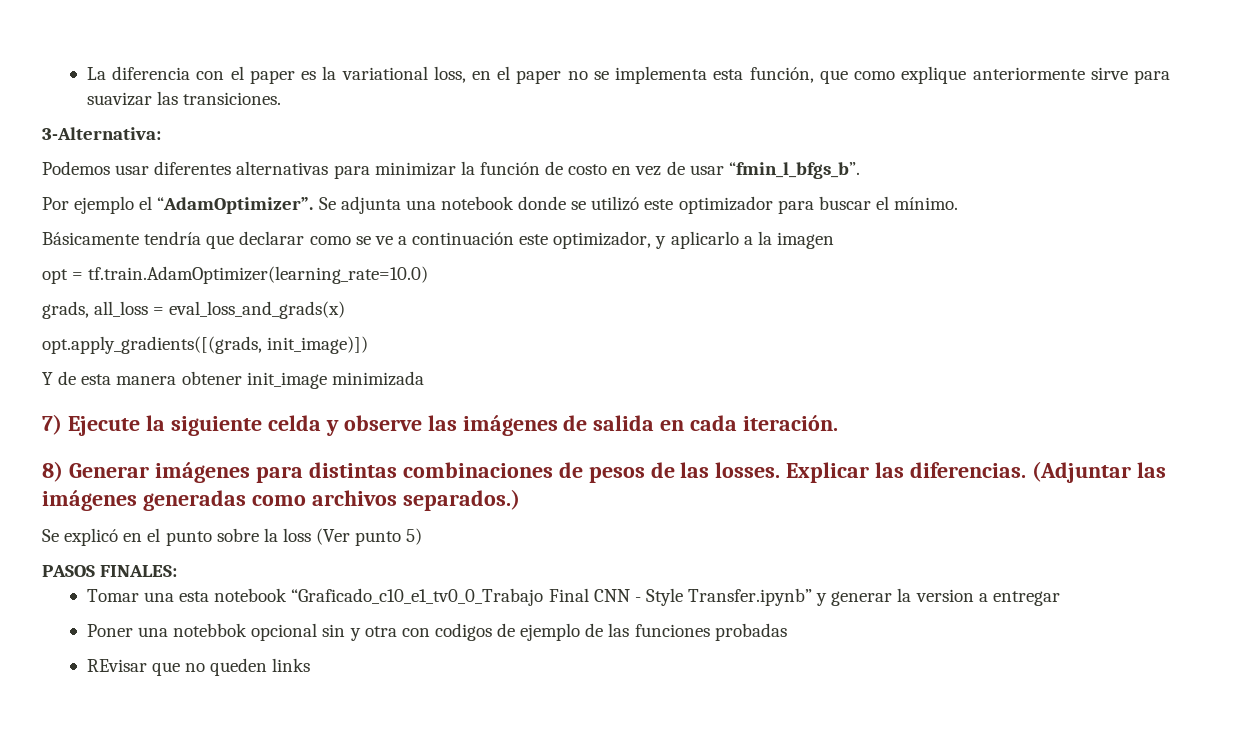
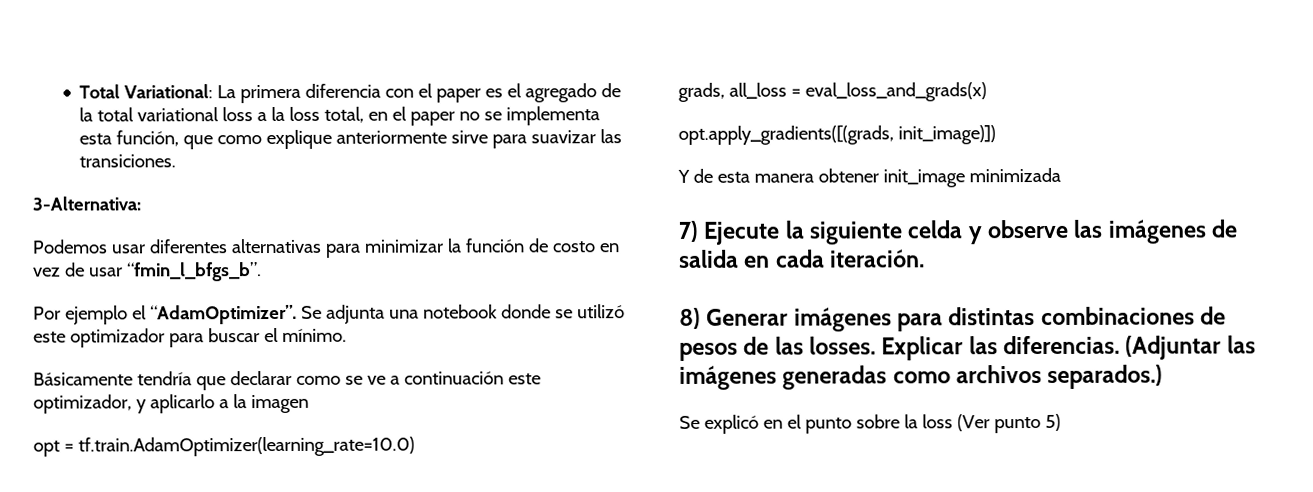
- La diferencia con el paper es la variational loss, en el paper no se implementa esta función, que como explique anteriormente sirve para suavizar las transiciones.
+ Total Variational: La primera diferencia con el paper es el agregado de la total variational loss a la loss total, en el paper no se implementa esta función, que como explique anteriormente sirve para suavizar las transiciones.
- PASOS FINALES:
- Tomar una esta notebook “Graficado_c10_e1_tv0_0_Trabajo Final CNN - Style Transfer.ipynb” y generar la version a entregar
- Poner una notebbok opcional sin y otra con codigos de ejemplo de las funciones probadas
- REvisar que no queden links

